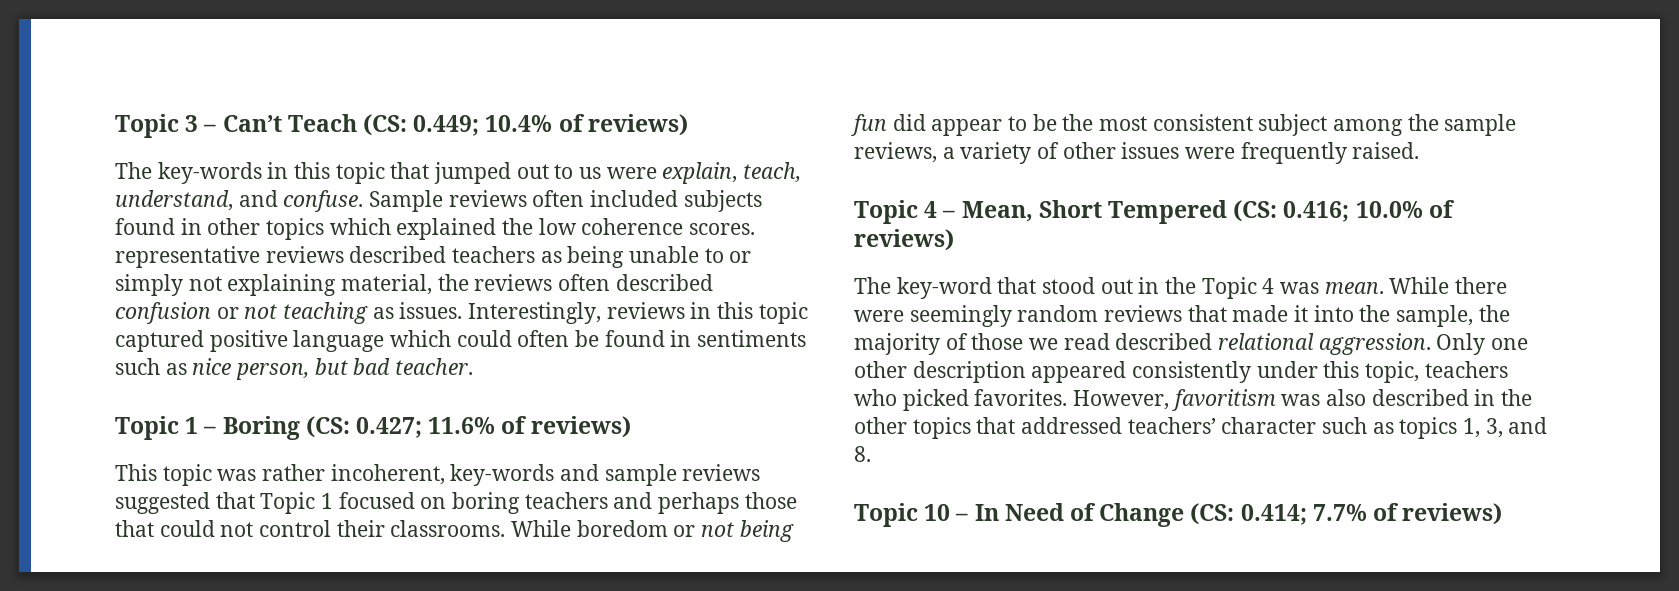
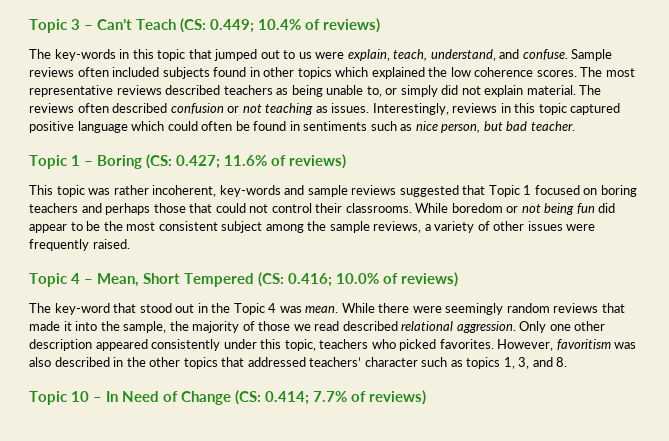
- Sample reviews often included subjects found in other topics which explained the low coherence scores. representative reviews described teachers as being unable to or simply not explaining material, the reviews often described confusion or not teaching as issues.
+ Sample reviews often included subjects found in other topics which explained the low coherence scores. The most representative reviews described teachers as being unable to, or simply did not explain material. The reviews often described confusion or not teaching as issues.

